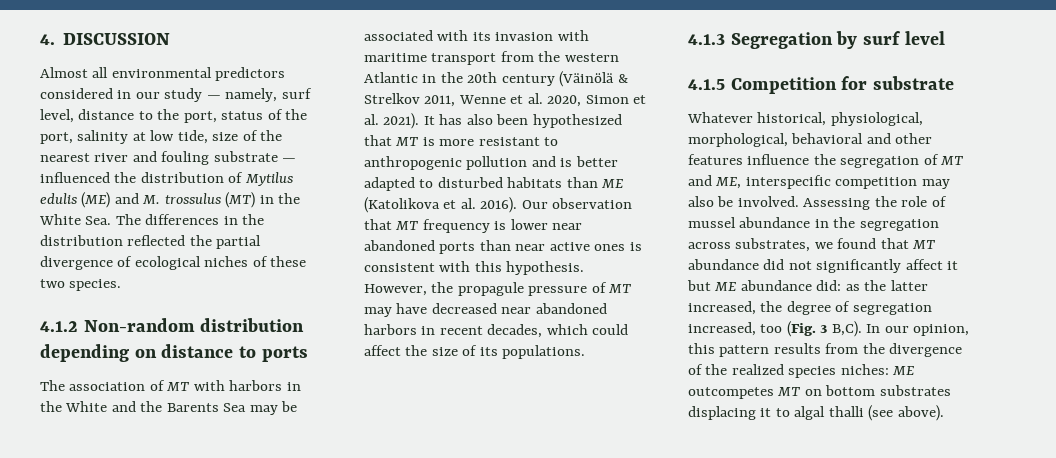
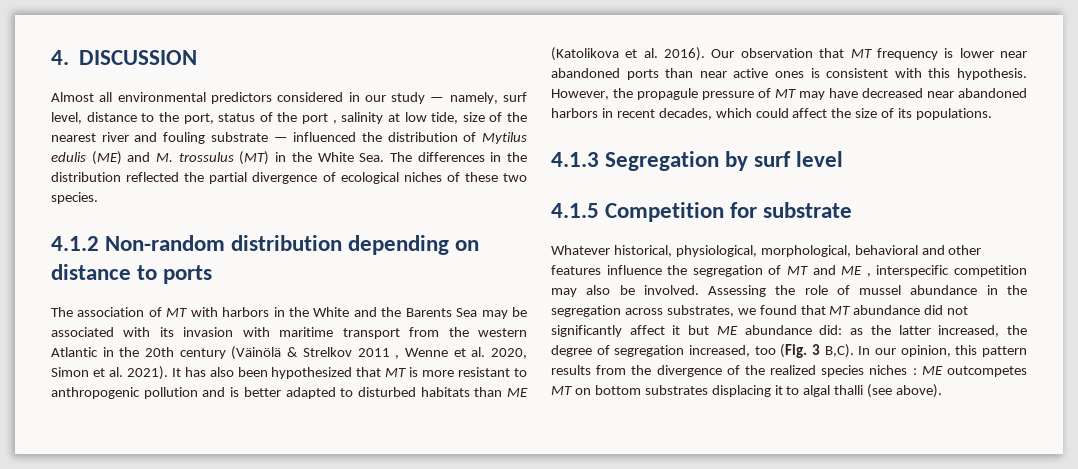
- Almost all environmental predictors considered in our study — namely, surf level, distance to the port, status of the port, salinity at low tide, size of the nearest river and fouling substrate — influenced the distribution of Mytilus edulis (ME) and M. trossulus (MT) in the White Sea. The differences in the distribution reflected the partial divergence of ecological niches of these two species.
+ Almost all environmental predictors considered in our study — namely, surf level, distance to the port, status of the port , salinity at low tide, size of the nearest river and fouling substrate — influenced the distribution of Mytilus edulis (ME) and M. trossulus (MT) in the White Sea. The differences in the distribution reflected the partial divergence of ecological niches of these two species.
- The association of MT with harbors in the White and the Barents Sea may be associated with its invasion with maritime transport from the western Atlantic in the 20th century (Väinölä & Strelkov 2011, Wenne et al. 2020, Simon et al. 2021).
+ The association of MT with harbors in the White and the Barents Sea may be associated with its invasion with maritime transport from the western Atlantic in the 20th century (Väinölä & Strelkov 2011 , Wenne et al. 2020, Simon et al. 2021).
- Whatever historical, physiological, morphological, behavioral and other features influence the segregation of MT and ME, interspecific competition may also be involved.
+ Whatever historical, physiological, morphological, behavioral and other features influence the segregation of MT and ME , interspecific competition may also be involved.
- In our opinion, this pattern results from the divergence of the realized species niches: ME outcompetes MT on bottom substrates displacing it to algal thalli (see above).
+ In our opinion, this pattern results from the divergence of the realized species niches : ME outcompetes MT on bottom substrates displacing it to algal thalli (see above).

